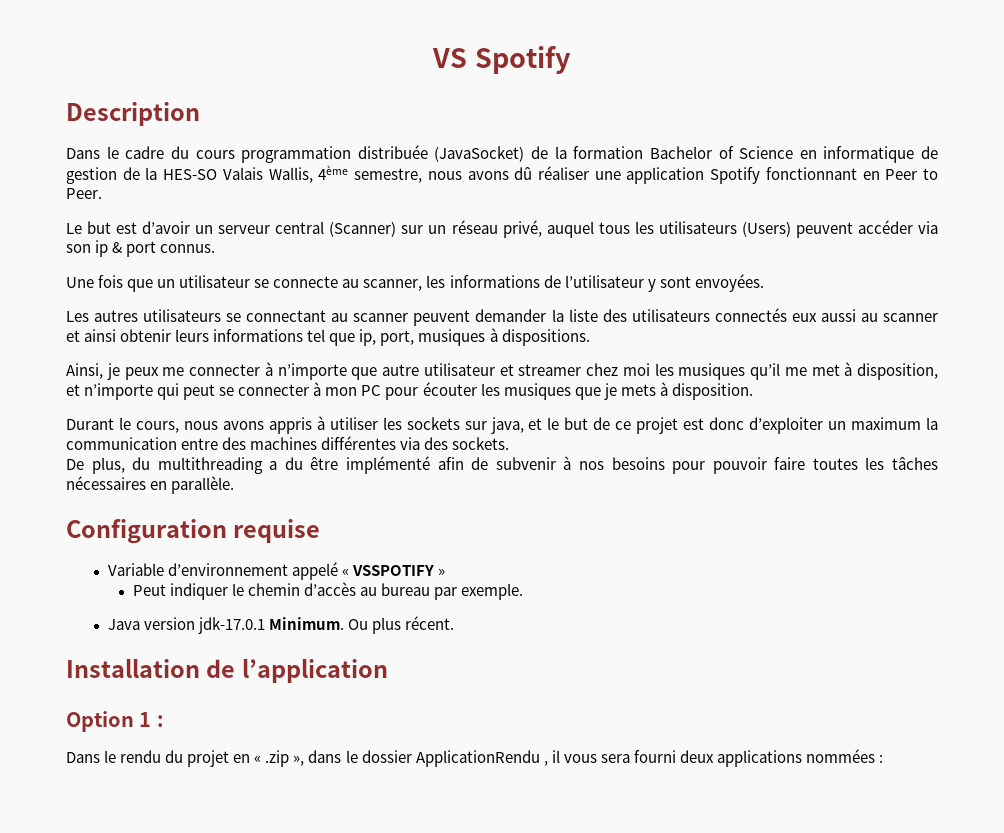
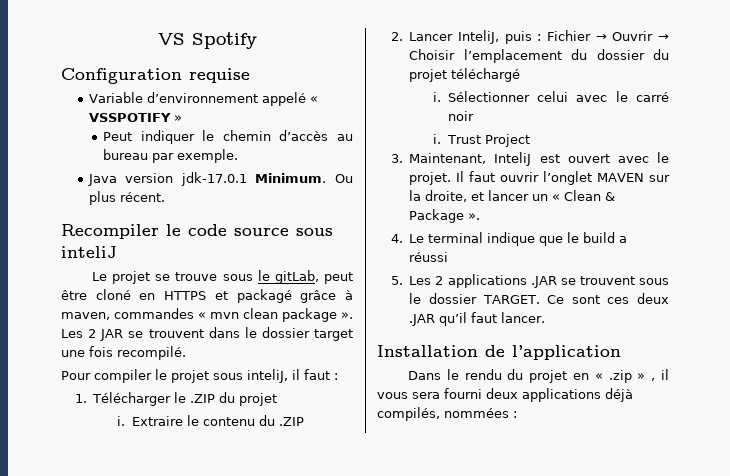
- Description
- Dans le cadre du cours programmation distribuée (JavaSocket) de la formation Bachelor of Science en informatique de gestion de la HES-SO Valais Wallis, 4ème semestre, nous avons dû réaliser une application Spotify fonctionnant en Peer to Peer.
- Le but est d’avoir un serveur central (Scanner) sur un réseau privé, auquel tous les utilisateurs (Users) peuvent accéder via son ip & port connus.
- Une fois que un utilisateur se connecte au scanner, les informations de l’utilisateur y sont envoyées.
- Les autres utilisateurs se connectant au scanner peuvent demander la liste des utilisateurs connectés eux aussi au scanner et ainsi obtenir leurs informations tel que ip, port, musiques à dispositions.
- Ainsi, je peux me connecter à n’importe que autre utilisateur et streamer chez moi les musiques qu’il me met à disposition, et n’importe qui peut se connecter à mon PC pour écouter les musiques que je mets à disposition.
- Durant le cours, nous avons appris à utiliser les sockets sur java, et le but de ce projet est donc d’exploiter un maximum la communication entre des machines différentes via des sockets.
- De plus, du multithreading a du être implémenté afin de subvenir à nos besoins pour pouvoir faire toutes les tâches nécessaires en parallèle.
+ Recompiler le code source sous inteliJ
+ Le projet se trouve sous le gitLab, peut être cloné en HTTPS et packagé grâce à maven, commandes « mvn clean package ». Les 2 JAR se trouvent dans le dossier target une fois recompilé.
+ Pour compiler le projet sous inteliJ, il faut :
+ 1. Télécharger le .ZIP du projet
+ i. Extraire le contenu du .ZIP
+ 2. Lancer InteliJ, puis : Fichier → Ouvrir → Choisir l’emplacement du dossier du projet téléchargé
+ i. Sélectionner celui avec le carré noir
+ i. Trust Project
+ 3. Maintenant, InteliJ est ouvert avec le projet. Il faut ouvrir l’onglet MAVEN sur la droite, et lancer un « Clean & Package ».
+ 4. Le terminal indique que le build a réussi
+ 5. Les 2 applications .JAR se trouvent sous le dossier TARGET. Ce sont ces deux .JAR qu’il faut lancer.
- Option 1 :
- Dans le rendu du projet en « .zip », dans le dossier ApplicationRendu , il vous sera fourni deux applications nommées :
+ Dans le rendu du projet en « .zip » , il vous sera fourni deux applications déjà compilés, nommées :

